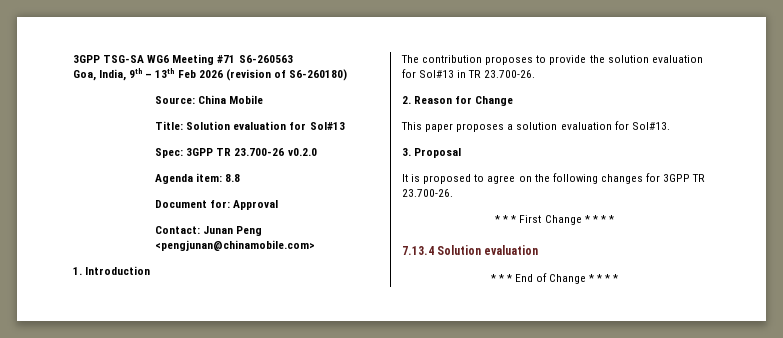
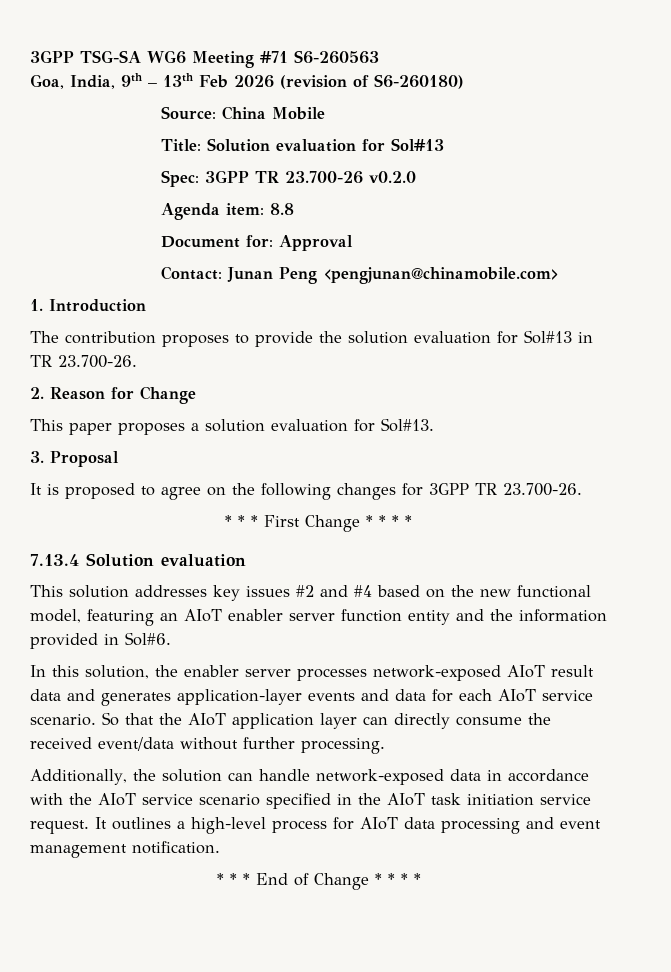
+ This solution addresses key issues #2 and #4 based on the new functional model, featuring an AIoT enabler server function entity and the information provided in Sol#6.
+ In this solution, the enabler server processes network-exposed AIoT result data and generates application-layer events and data for each AIoT service scenario. So that the AIoT application layer can directly consume the received event/data without further processing.
+ Additionally, the solution can handle network-exposed data in accordance with the AIoT service scenario specified in the AIoT task initiation service request. It outlines a high-level process for AIoT data processing and event management notification.

